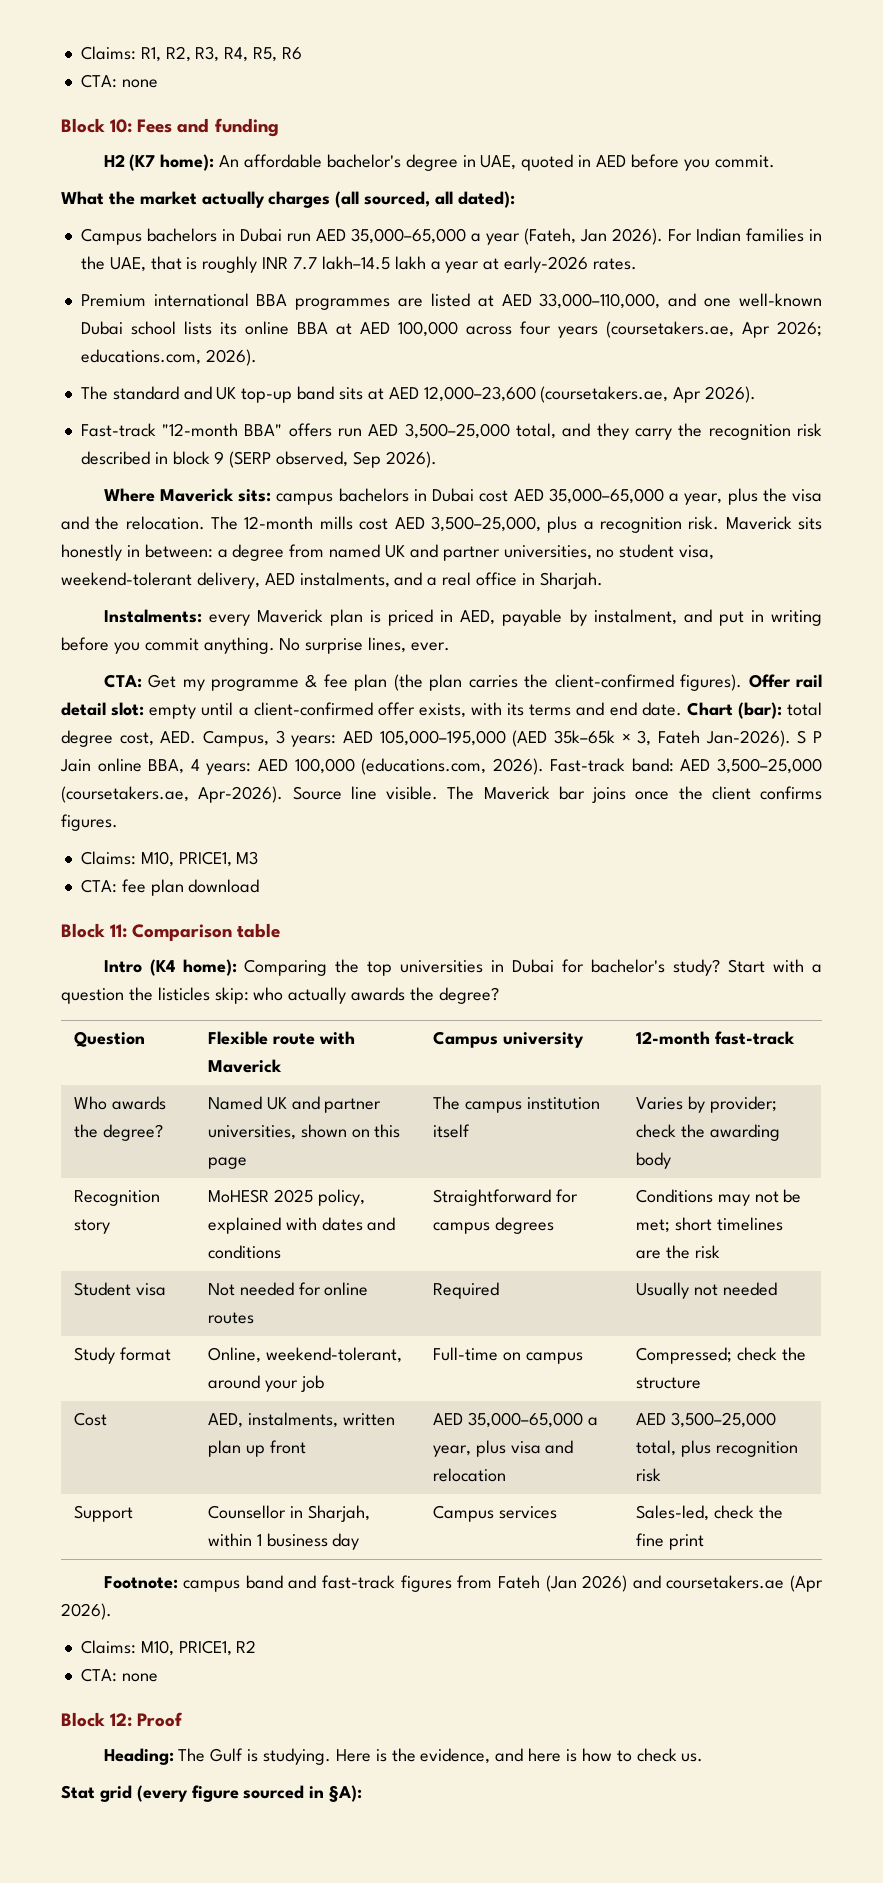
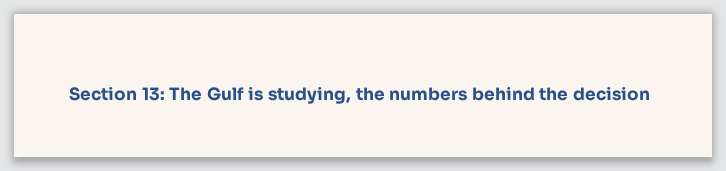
- Claims: R1, R2, R3, R4, R5, R6
- CTA: none
- Block 10: Fees and funding
- H2 (K7 home): An affordable bachelor's degree in UAE, quoted in AED before you commit.
- What the market actually charges (all sourced, all dated):
- Campus bachelors in Dubai run AED 35,000–65,000 a year (Fateh, Jan 2026). For Indian families in the UAE, that is roughly INR 7.7 lakh–14.5 lakh a year at early-2026 rates.
- Premium international BBA programmes are listed at AED 33,000–110,000, and one well-known Dubai school lists its online BBA at AED 100,000 across four years (coursetakers.ae, Apr 2026; educations.com, 2026).
- The standard and UK top-up band sits at AED 12,000–23,600 (coursetakers.ae, Apr 2026).
- Fast-track "12-month BBA" offers run AED 3,500–25,000 total, and they carry the recognition risk described in block 9 (SERP observed, Sep 2026).
- Where Maverick sits: campus bachelors in Dubai cost AED 35,000–65,000 a year, plus the visa and the relocation. The 12-month mills cost AED 3,500–25,000, plus a recognition risk. Maverick sits honestly in between: a degree from named UK and partner universities, no student visa, weekend-tolerant delivery, AED instalments, and a real office in Sharjah.
- Instalments: every Maverick plan is priced in AED, payable by instalment, and put in writing before you commit anything. No surprise lines, ever.
- CTA: Get my programme & fee plan (the plan carries the client-confirmed figures). Offer rail detail slot: empty until a client-confirmed offer exists, with its terms and end date. Chart (bar): total degree cost, AED. Campus, 3 years: AED 105,000–195,000 (AED 35k–65k × 3, Fateh Jan-2026). S P Jain online BBA, 4 years: AED 100,000 (educations.com, 2026). Fast-track band: AED 3,500–25,000 (coursetakers.ae, Apr-2026). Source line visible. The Maverick bar joins once the client confirms figures.
- Claims: M10, PRICE1, M3
- CTA: fee plan download
- Block 11: Comparison table
- Intro (K4 home): Comparing the top universities in Dubai for bachelor's study? Start with a question the listicles skip: who actually awards the degree?
- Question | Flexible route with Maverick | Campus university | 12-month fast-track
- Who awards the degree? | Named UK and partner universities, shown on this page | The campus institution itself | Varies by provider; check the awarding body
- Recognition story | MoHESR 2025 policy, explained with dates and conditions | Straightforward for campus degrees | Conditions may not be met; short timelines are the risk
- Student visa | Not needed for online routes | Required | Usually not needed
- Study format | Online, weekend-tolerant, around your job | Full-time on campus | Compressed; check the structure
- Cost | AED, instalments, written plan up front | AED 35,000–65,000 a year, plus visa and relocation | AED 3,500–25,000 total, plus recognition risk
- Support | Counsellor in Sharjah, within 1 business day | Campus services | Sales-led, check the fine print
- Footnote: campus band and fast-track figures from Fateh (Jan 2026) and coursetakers.ae (Apr 2026).
- Claims: M10, PRICE1, R2
- CTA: none
- Block 12: Proof
- Heading: The Gulf is studying. Here is the evidence, and here is how to check us.
- Stat grid (every figure sourced in §A):
+ Section 13: The Gulf is studying, the numbers behind the decision

